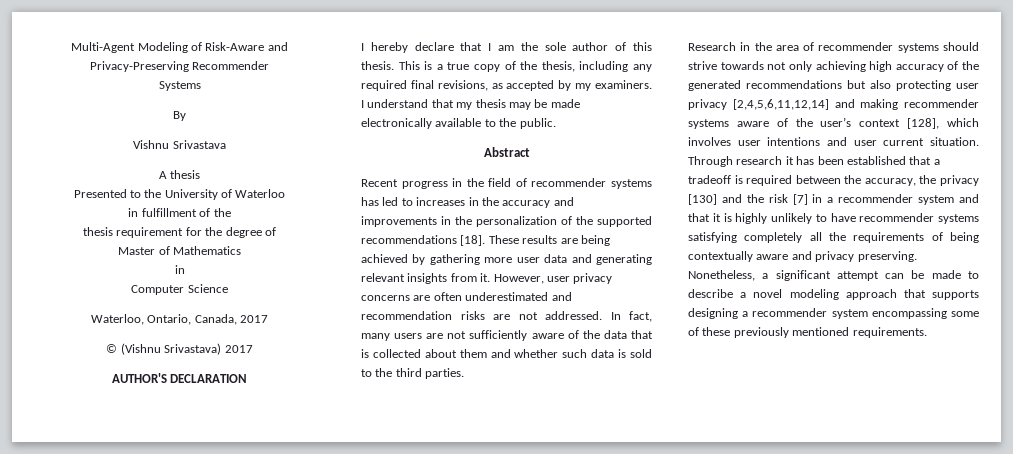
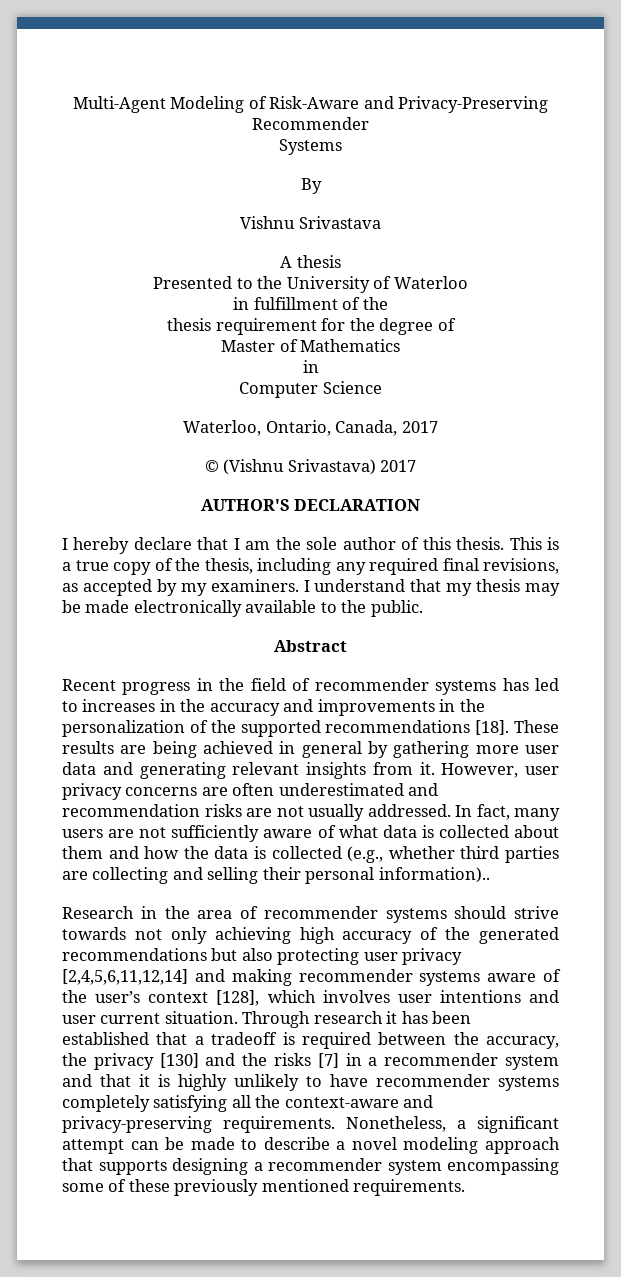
- These results are being achieved by gathering more user data and generating relevant insights from it.
+ These results are being achieved in general by gathering more user data and generating relevant insights from it.
- However, user privacy concerns are often underestimated and recommendation risks are not addressed.
+ However, user privacy concerns are often underestimated and recommendation risks are not usually addressed.
- In fact, many users are not sufficiently aware of the data that is collected about them and whether such data is sold to the third parties.
+ In fact, many users are not sufficiently aware of what data is collected about them and how the data is collected (e.g., whether third parties are collecting and selling their personal information)..
- Through research it has been established that a tradeoff is required between the accuracy, the privacy [130] and the risk [7] in a recommender system and that it is highly unlikely to have recommender systems satisfying completely all the requirements of being contextually aware and privacy preserving.
+ Through research it has been established that a tradeoff is required between the accuracy, the privacy [130] and the risks [7] in a recommender system and that it is highly unlikely to have recommender systems completely satisfying all the context-aware and privacy-preserving requirements.

